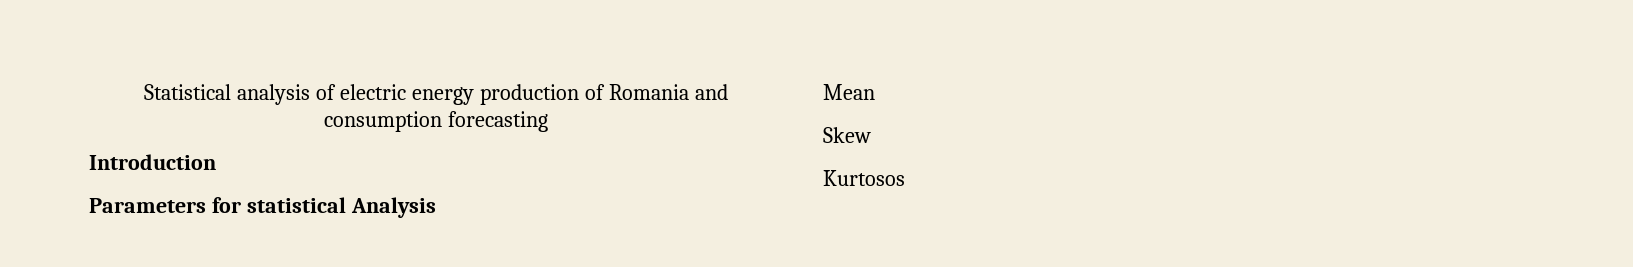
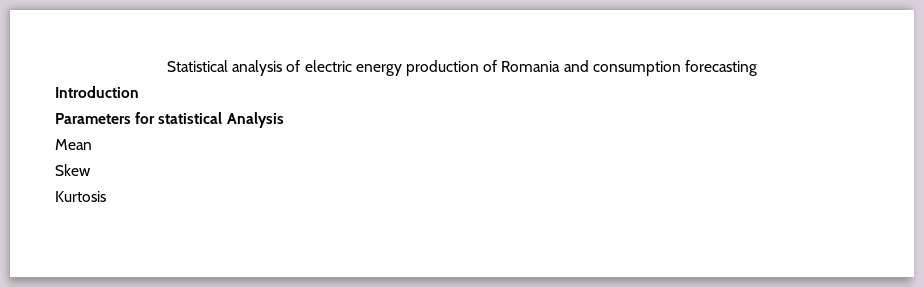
- Kurtosos
+ Kurtosis

